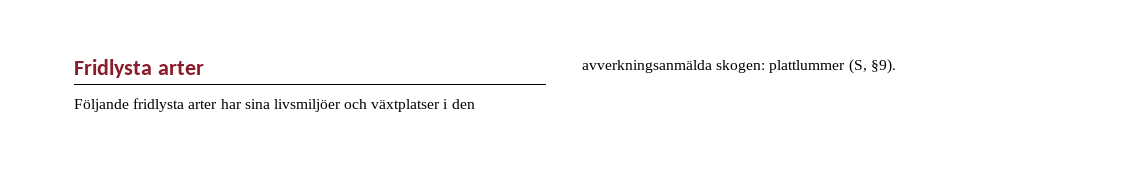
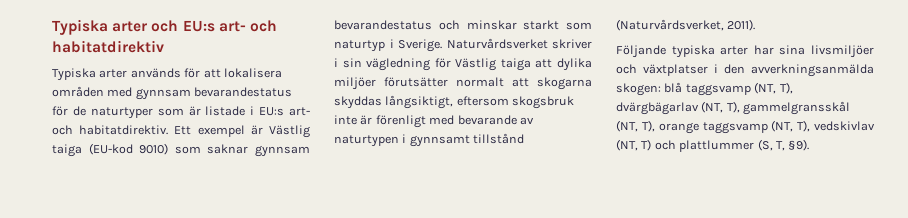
- Fridlysta arter
+ Typiska arter och EU:s art- och habitatdirektiv
+ Typiska arter används för att lokalisera områden med gynnsam bevarandestatus för de naturtyper som är listade i EU:s art- och habitatdirektiv. Ett exempel är Västlig taiga (EU-kod 9010) som saknar gynnsam bevarandestatus och minskar starkt som naturtyp i Sverige. Naturvårdsverket skriver i sin vägledning för Västlig taiga att dylika miljöer förutsätter normalt att skogarna skyddas långsiktigt, eftersom skogsbruk inte är förenligt med bevarande av naturtypen i gynnsamt tillstånd (Naturvårdsverket, 2011).
- Följande fridlysta arter har sina livsmiljöer och växtplatser i den avverkningsanmälda skogen: plattlummer (S, §9).
+ Följande typiska arter har sina livsmiljöer och växtplatser i den avverkningsanmälda skogen: blå taggsvamp (NT, T), dvärgbägarlav (NT, T), gammelgransskål (NT, T), orange taggsvamp (NT, T), vedskivlav (NT, T) och plattlummer (S, T, §9).

